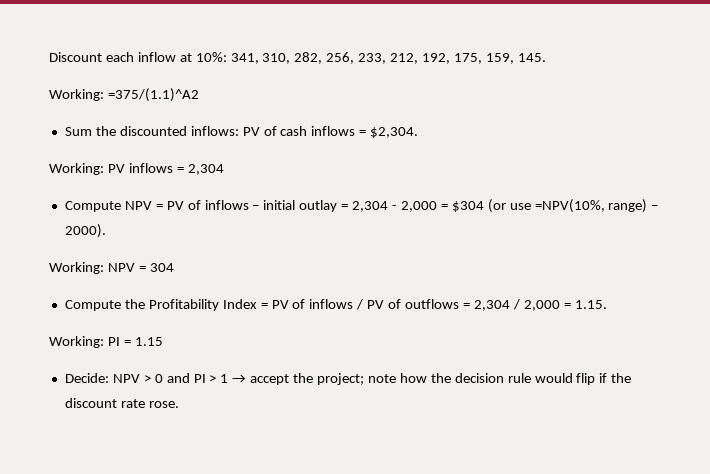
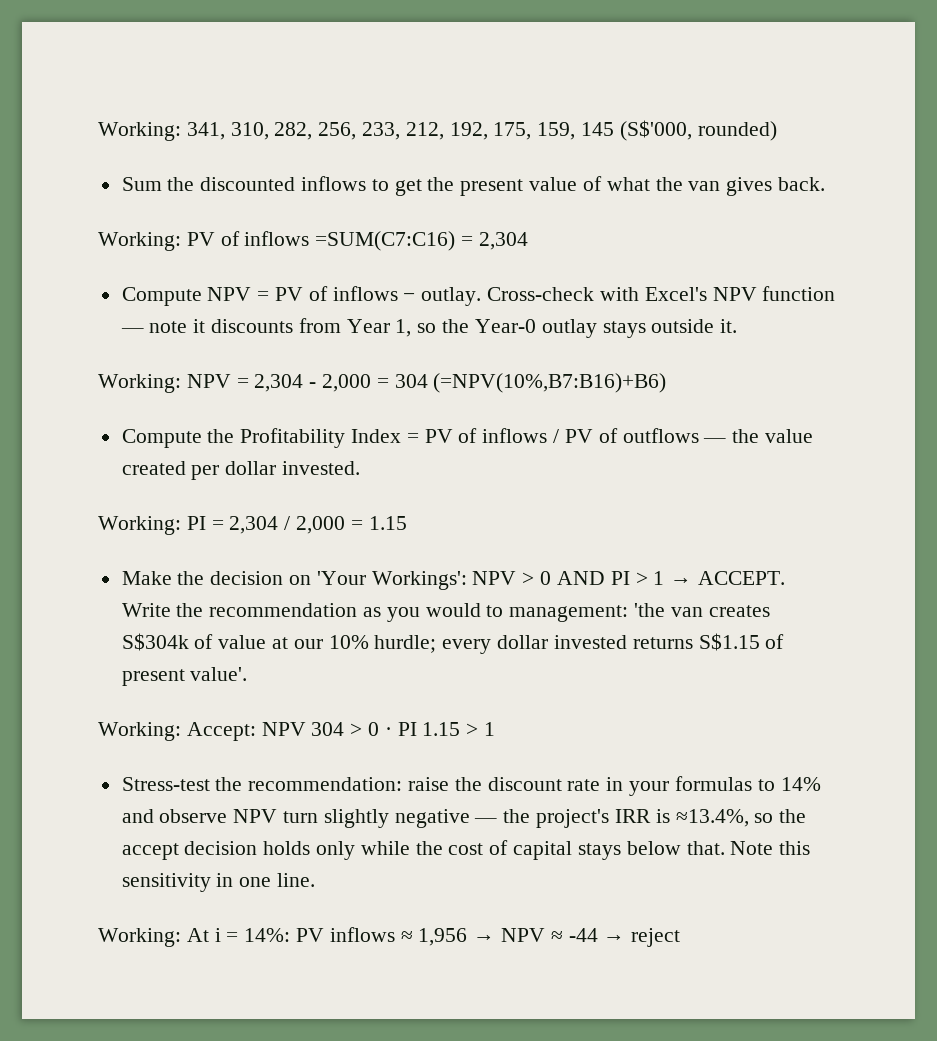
- Discount each inflow at 10%: 341, 310, 282, 256, 233, 212, 192, 175, 159, 145.
- Working: =375/(1.1)^A2
+ Working: 341, 310, 282, 256, 233, 212, 192, 175, 159, 145 (S$'000, rounded)
- Sum the discounted inflows: PV of cash inflows = $2,304.
+ Sum the discounted inflows to get the present value of what the van gives back.
- Working: PV inflows = 2,304
+ Working: PV of inflows =SUM(C7:C16) = 2,304
- Compute NPV = PV of inflows − initial outlay = 2,304 - 2,000 = $304 (or use =NPV(10%, range) − 2000).
- Working: NPV = 304
+ Compute NPV = PV of inflows − outlay. Cross-check with Excel's NPV function — note it discounts from Year 1, so the Year-0 outlay stays outside it.
+ Working: NPV = 2,304 - 2,000 = 304 (=NPV(10%,B7:B16)+B6)
- Compute the Profitability Index = PV of inflows / PV of outflows = 2,304 / 2,000 = 1.15.
- Working: PI = 1.15
- Decide: NPV > 0 and PI > 1 → accept the project; note how the decision rule would flip if the discount rate rose.
+ Compute the Profitability Index = PV of inflows / PV of outflows — the value created per dollar invested.
+ Working: PI = 2,304 / 2,000 = 1.15
+ Make the decision on 'Your Workings': NPV > 0 AND PI > 1 → ACCEPT. Write the recommendation as you would to management: 'the van creates S$304k of value at our 10% hurdle; every dollar invested returns S$1.15 of present value'.
+ Working: Accept: NPV 304 > 0 · PI 1.15 > 1
+ Stress-test the recommendation: raise the discount rate in your formulas to 14% and observe NPV turn slightly negative — the project's IRR is ≈13.4%, so the accept decision holds only while the cost of capital stays below that. Note this sensitivity in one line.
+ Working: At i = 14%: PV inflows ≈ 1,956 → NPV ≈ -44 → reject

